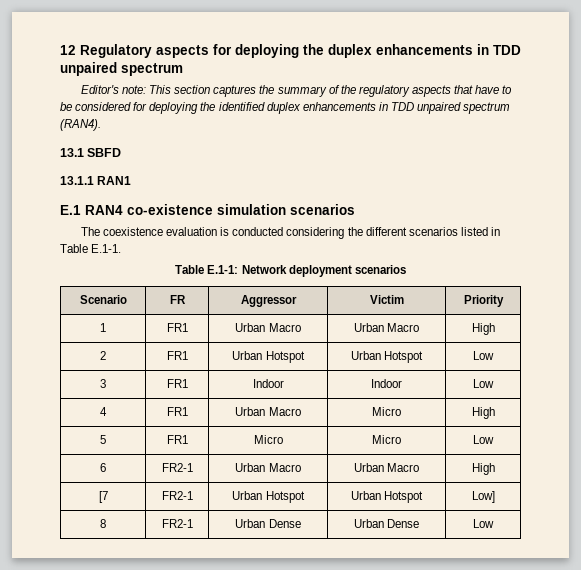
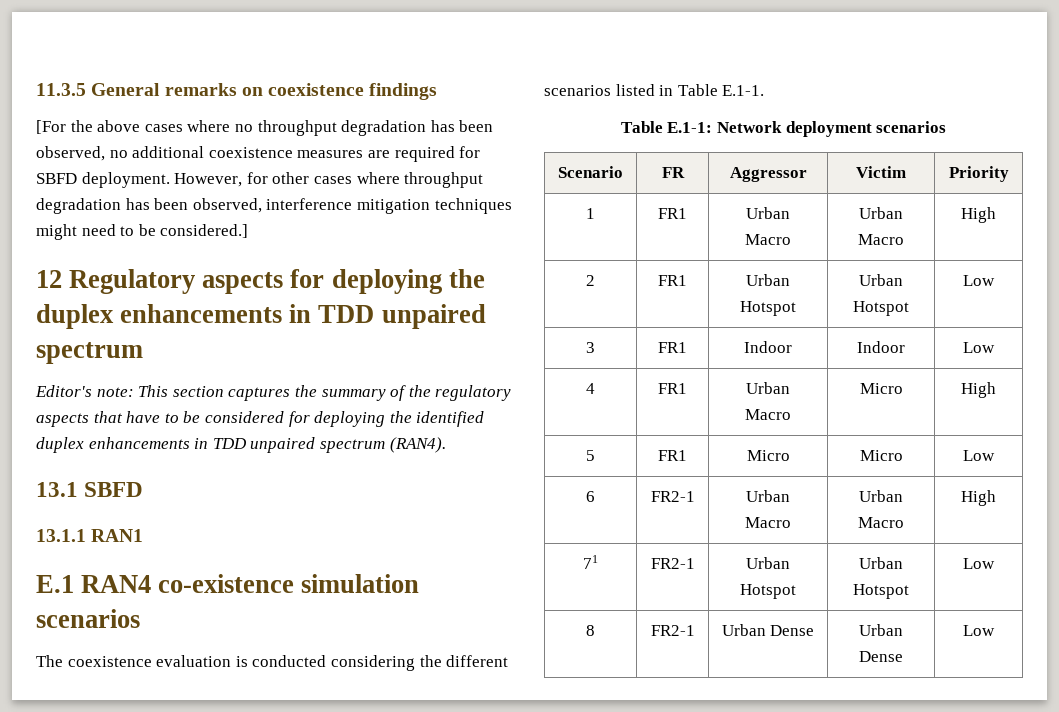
+ 11.3.5 General remarks on coexistence findings
+ [For the above cases where no throughput degradation has been observed, no additional coexistence measures are required for SBFD deployment. However, for other cases where throughput degradation has been observed, interference mitigation techniques might need to be considered.]
- [7 | FR2-1 | Urban Hotspot | Urban Hotspot | Low]
+ 71 | FR2-1 | Urban Hotspot | Urban Hotspot | Low

